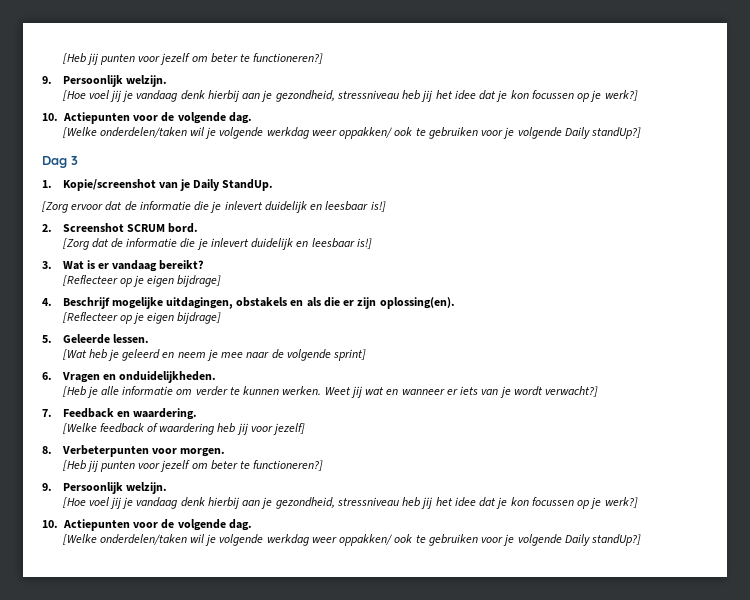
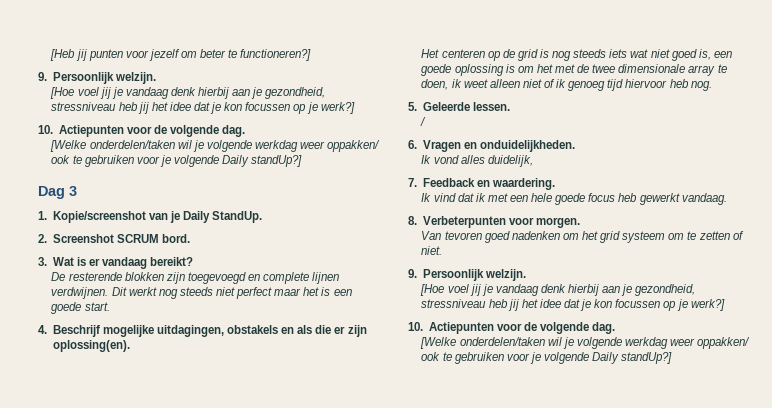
- [Zorg ervoor dat de informatie die je inlevert duidelijk en leesbaar is!]
  2. Screenshot SCRUM bord.
- [Zorg dat de informatie die je inlevert duidelijk en leesbaar is!]
  3. Wat is er vandaag bereikt?
- [Reflecteer op je eigen bijdrage]
+ De resterende blokken zijn toegevoegd en complete lijnen verdwijnen. Dit werkt nog steeds niet perfect maar het is een goede start.
  4. Beschrijf mogelijke uitdagingen, obstakels en als die er zijn oplossing(en).
- [Reflecteer op je eigen bijdrage]
+ Het centeren op de grid is nog steeds iets wat niet goed is, een goede oplossing is om het met de twee dimensionale array te doen, ik weet alleen niet of ik genoeg tijd hiervoor heb nog.
  5. Geleerde lessen.
- [Wat heb je geleerd en neem je mee naar de volgende sprint]
+ /
  6. Vragen en onduidelijkheden.
- [Heb je alle informatie om verder te kunnen werken. Weet jij wat en wanneer er iets van je wordt verwacht?]
+ Ik vond alles duidelijk,
  7. Feedback en waardering.
- [Welke feedback of waardering heb jij voor jezelf]
+ Ik vind dat ik met een hele goede focus heb gewerkt vandaag.
  8. Verbeterpunten voor morgen.
- [Heb jij punten voor jezelf om beter te functioneren?]
+ Van tevoren goed nadenken om het grid systeem om te zetten of niet.

